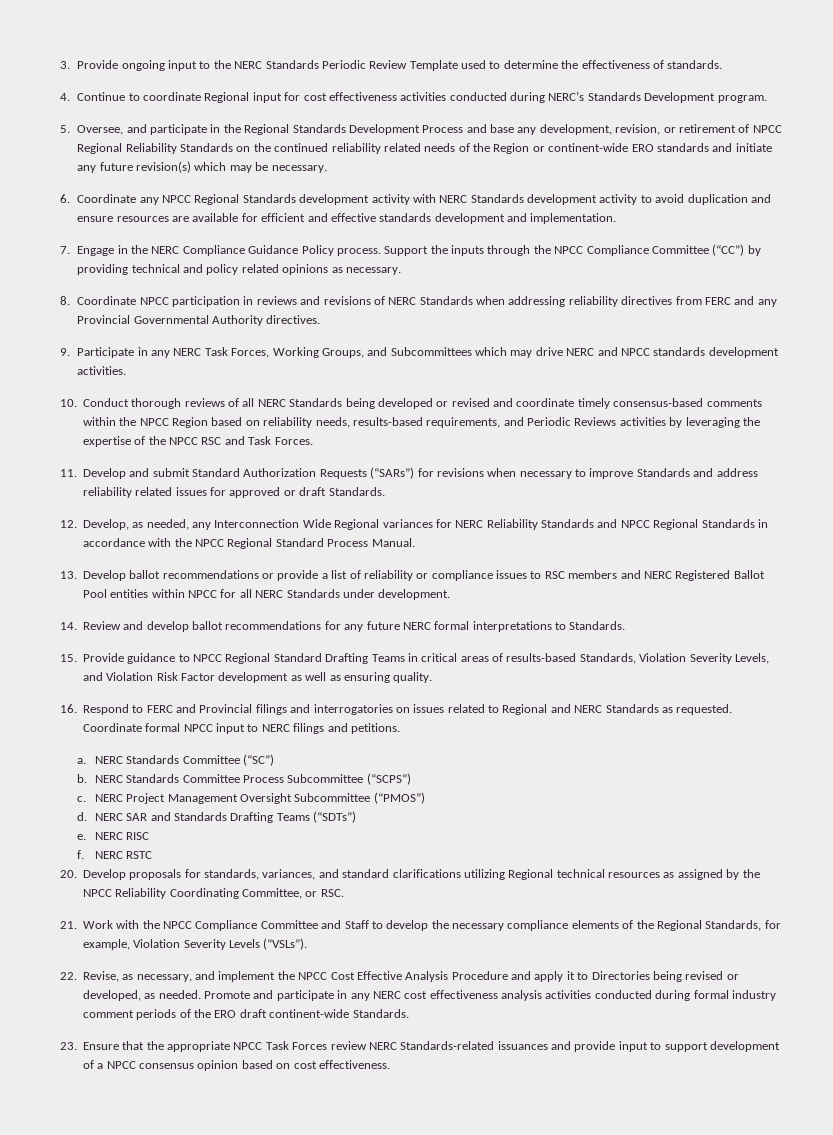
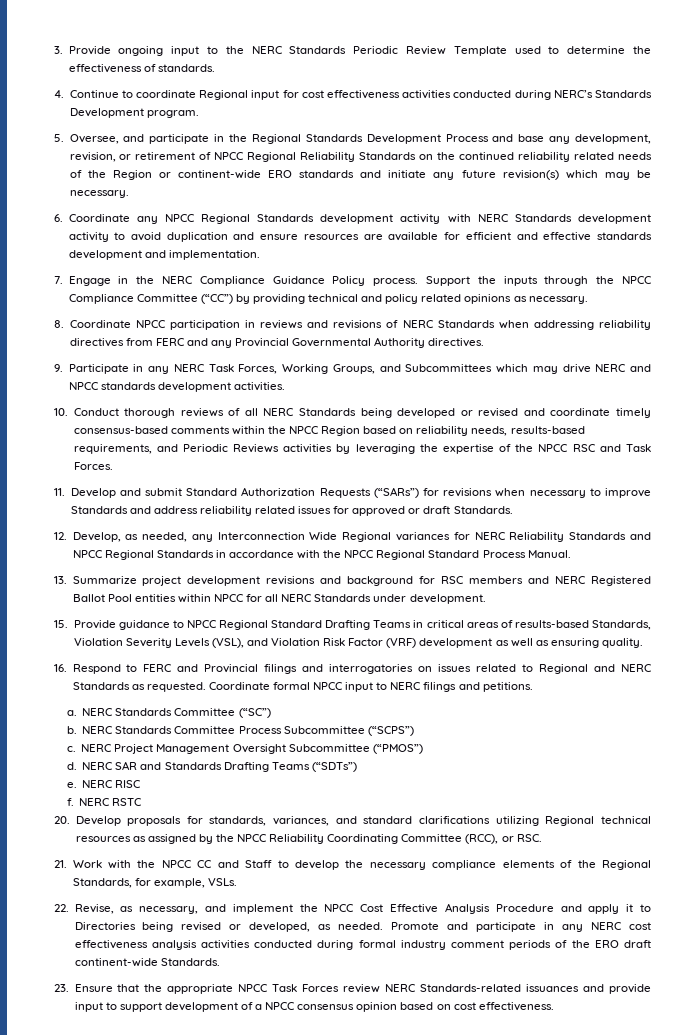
- 13. Develop ballot recommendations or provide a list of reliability or compliance issues to RSC members and NERC Registered Ballot Pool entities within NPCC for all NERC Standards under development.
+ 13. Summarize project development revisions and background for RSC members and NERC Registered Ballot Pool entities within NPCC for all NERC Standards under development.
- 14. Review and develop ballot recommendations for any future NERC formal interpretations to Standards.
- 15. Provide guidance to NPCC Regional Standard Drafting Teams in critical areas of results-based Standards, Violation Severity Levels, and Violation Risk Factor development as well as ensuring quality.
+ 15. Provide guidance to NPCC Regional Standard Drafting Teams in critical areas of results-based Standards, Violation Severity Levels (VSL), and Violation Risk Factor (VRF) development as well as ensuring quality.
- 20. Develop proposals for standards, variances, and standard clarifications utilizing Regional technical resources as assigned by the NPCC Reliability Coordinating Committee, or RSC.
+ 20. Develop proposals for standards, variances, and standard clarifications utilizing Regional technical resources as assigned by the NPCC Reliability Coordinating Committee (RCC), or RSC.
- 21. Work with the NPCC Compliance Committee and Staff to develop the necessary compliance elements of the Regional Standards, for example, Violation Severity Levels (“VSLs”).
+ 21. Work with the NPCC CC and Staff to develop the necessary compliance elements of the Regional Standards, for example, VSLs.

